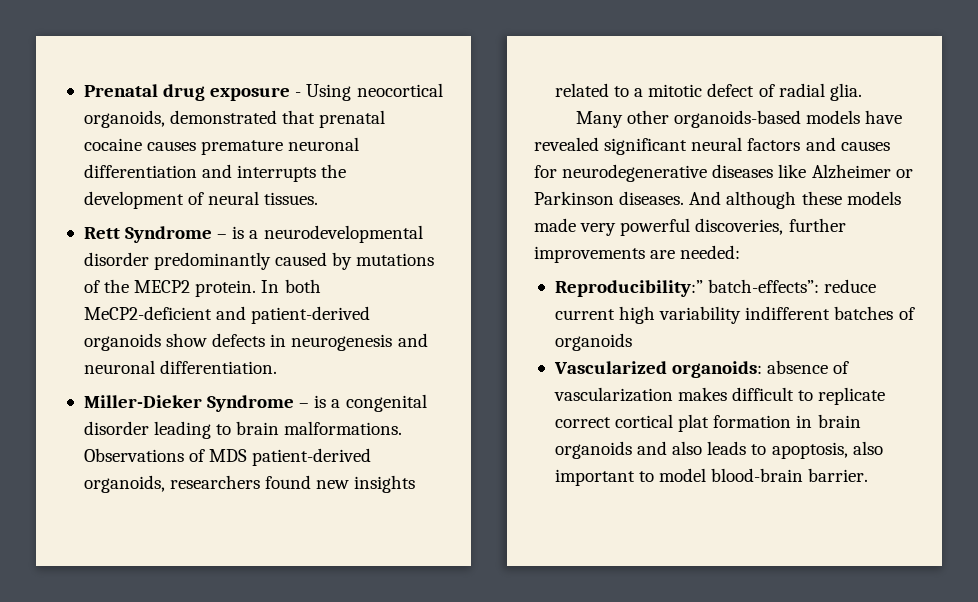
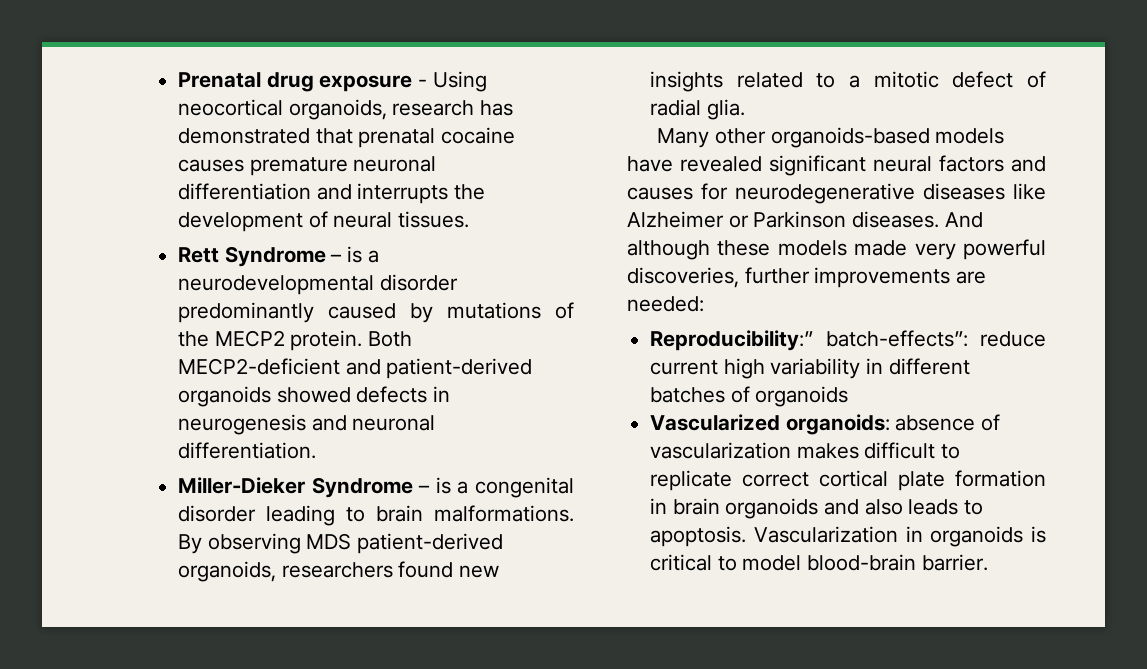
- Prenatal drug exposure - Using neocortical organoids, demonstrated that prenatal cocaine causes premature neuronal differentiation and interrupts the development of neural tissues.
+ Prenatal drug exposure - Using neocortical organoids, research has demonstrated that prenatal cocaine causes premature neuronal differentiation and interrupts the development of neural tissues.
- In both MeCP2-deficient and patient-derived organoids show defects in neurogenesis and neuronal differentiation.
+ Both MECP2-deficient and patient-derived organoids showed defects in neurogenesis and neuronal differentiation.
- Observations of MDS patient-derived organoids, researchers found new insights related to a mitotic defect of radial glia.
+ By observing MDS patient-derived organoids, researchers found new insights related to a mitotic defect of radial glia.
- Reproducibility:” batch-effects”: reduce current high variability indifferent batches of organoids
+ Reproducibility:” batch-effects”: reduce current high variability in different batches of organoids
- Vascularized organoids: absence of vascularization makes difficult to replicate correct cortical plat formation in brain organoids and also leads to apoptosis, also important to model blood-brain barrier.
+ Vascularized organoids: absence of vascularization makes difficult to replicate correct cortical plate formation in brain organoids and also leads to apoptosis. Vascularization in organoids is critical to model blood-brain barrier.

